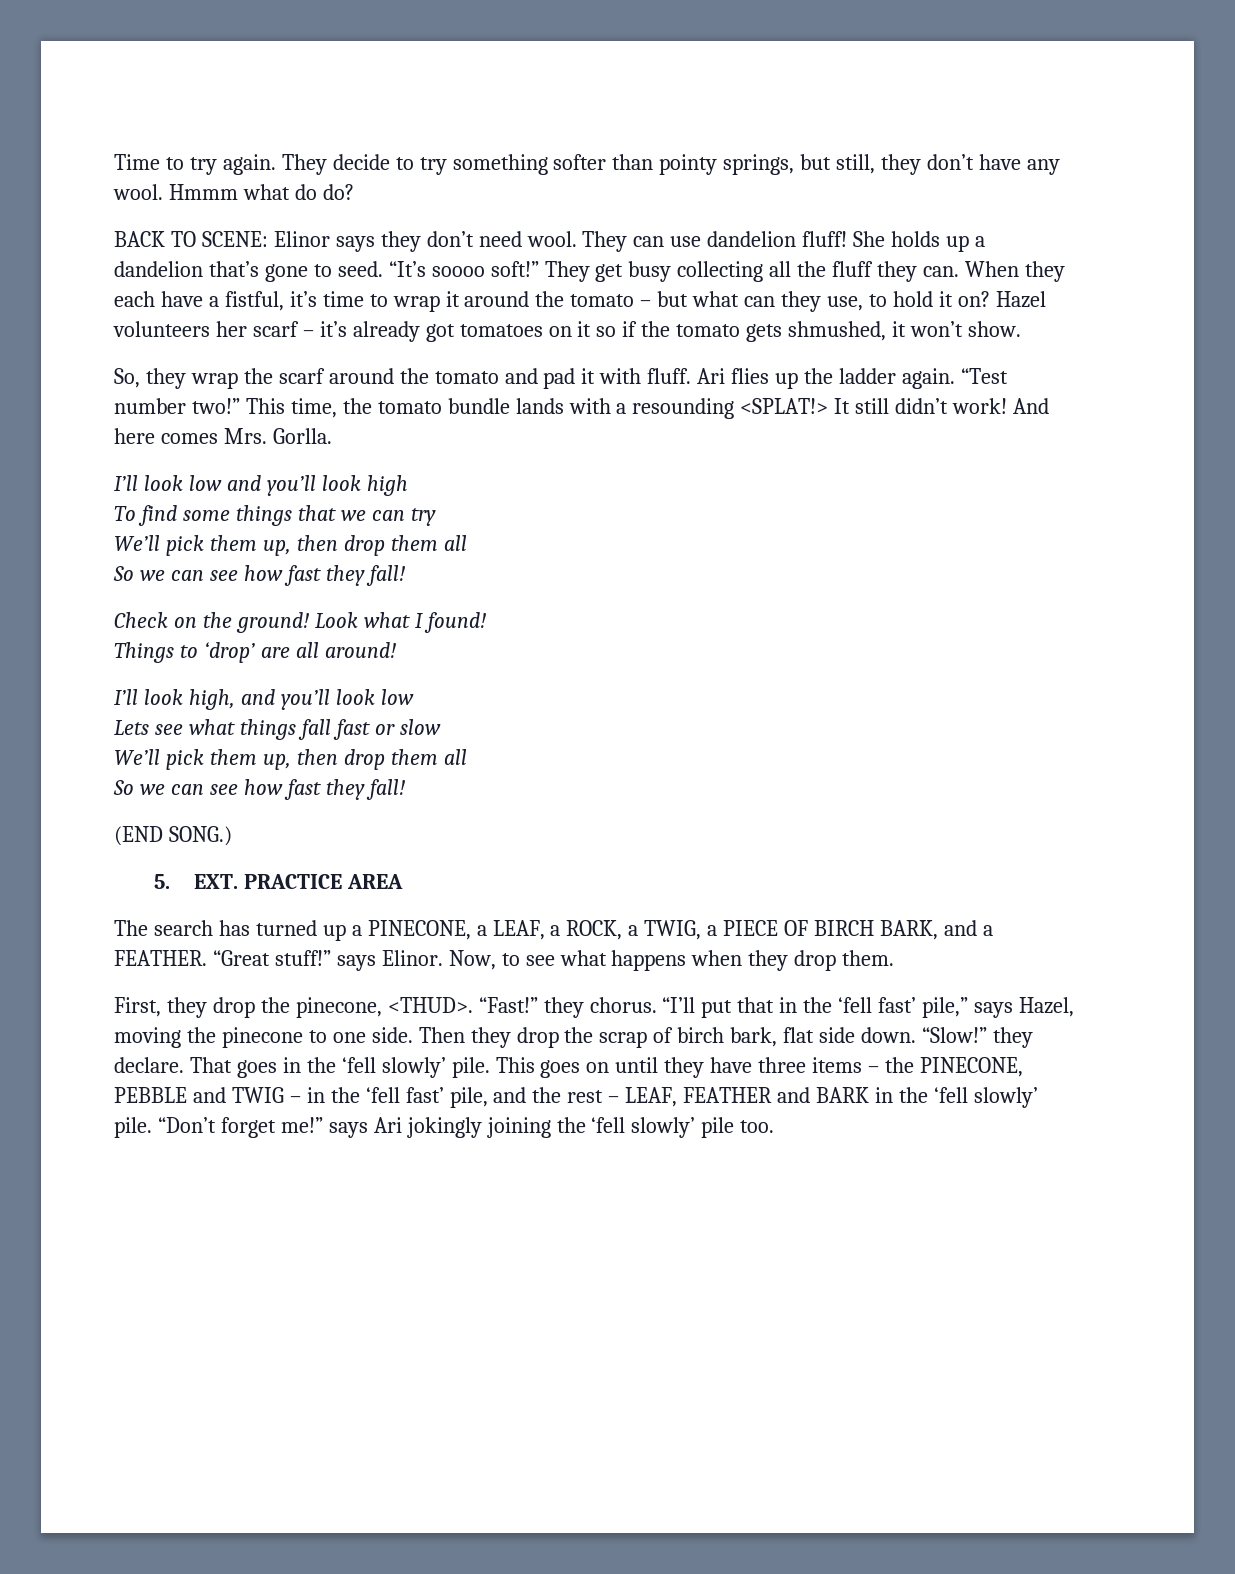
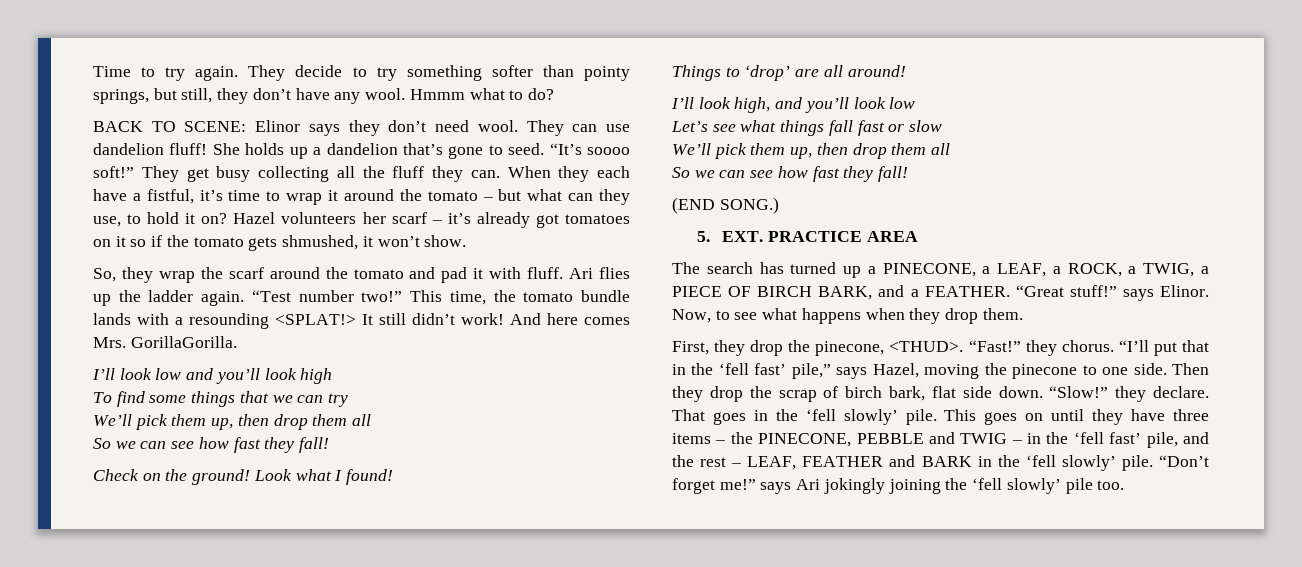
- Hmmm what do do?
+ Hmmm what to do?
- And here comes Mrs. Gorlla.
+ And here comes Mrs. GorillaGorilla.
- Lets see what things fall fast or slow
+ Let’s see what things fall fast or slow

